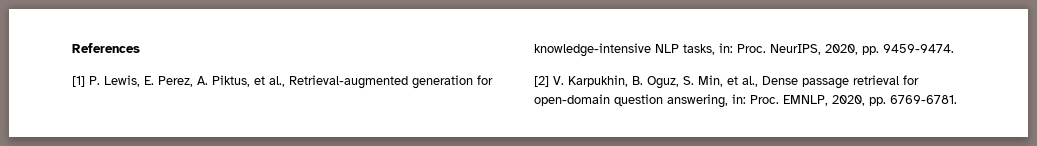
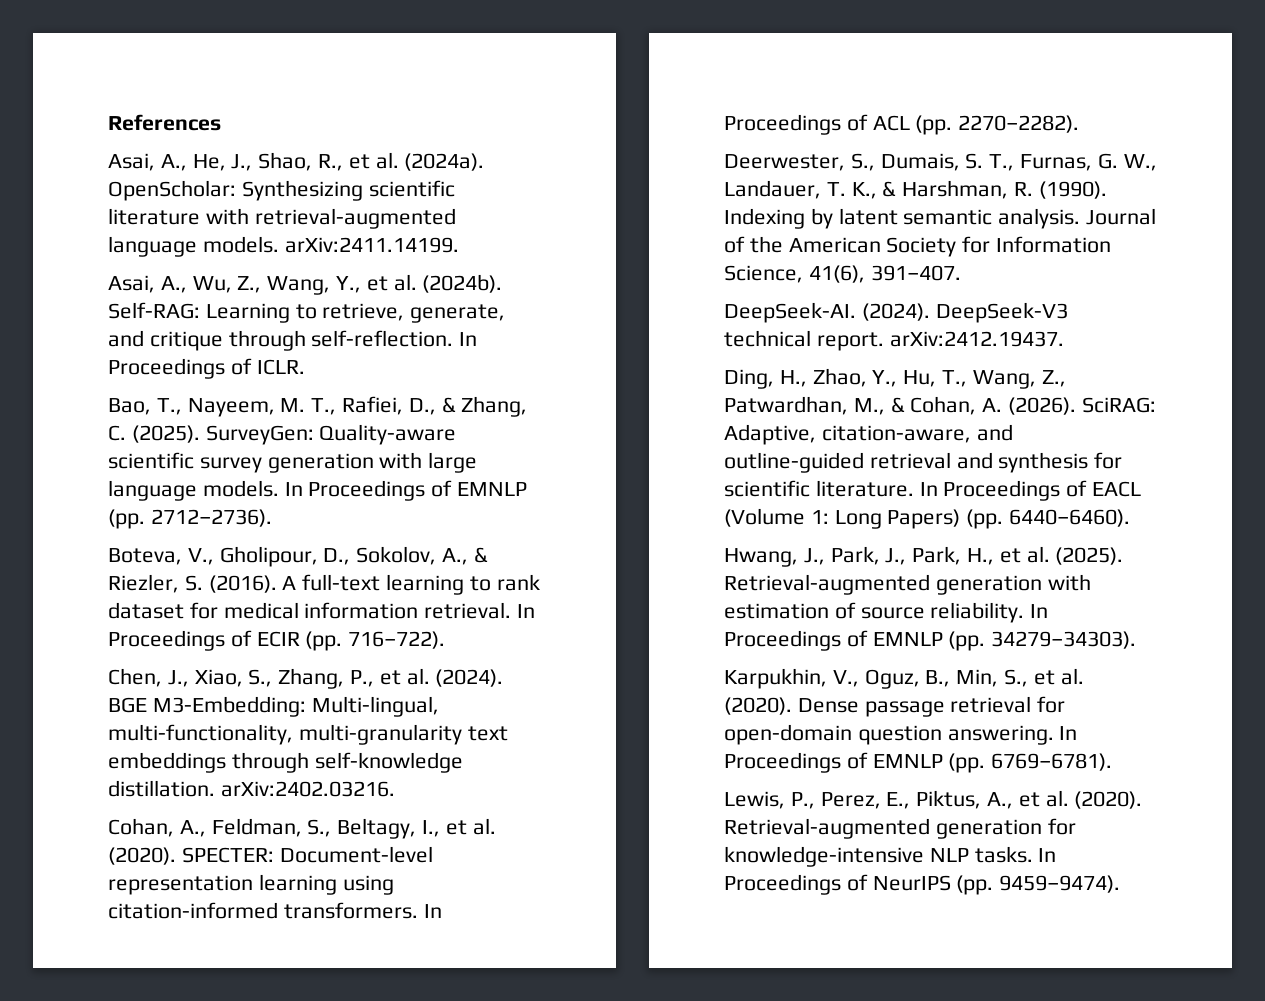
- [1] P. Lewis, E. Perez, A. Piktus, et al., Retrieval-augmented generation for knowledge-intensive NLP tasks, in: Proc. NeurIPS, 2020, pp. 9459-9474.
- [2] V. Karpukhin, B. Oguz, S. Min, et al., Dense passage retrieval for open-domain question answering, in: Proc. EMNLP, 2020, pp. 6769-6781.
+ Asai, A., He, J., Shao, R., et al. (2024a). OpenScholar: Synthesizing scientific literature with retrieval-augmented language models. arXiv:2411.14199.
+ Asai, A., Wu, Z., Wang, Y., et al. (2024b). Self-RAG: Learning to retrieve, generate, and critique through self-reflection. In Proceedings of ICLR.
+ Bao, T., Nayeem, M. T., Rafiei, D., & Zhang, C. (2025). SurveyGen: Quality-aware scientific survey generation with large language models. In Proceedings of EMNLP (pp. 2712–2736).
+ Boteva, V., Gholipour, D., Sokolov, A., & Riezler, S. (2016). A full-text learning to rank dataset for medical information retrieval. In Proceedings of ECIR (pp. 716–722).
+ Chen, J., Xiao, S., Zhang, P., et al. (2024). BGE M3-Embedding: Multi-lingual, multi-functionality, multi-granularity text embeddings through self-knowledge distillation. arXiv:2402.03216.
+ Cohan, A., Feldman, S., Beltagy, I., et al. (2020). SPECTER: Document-level representation learning using citation-informed transformers. In Proceedings of ACL (pp. 2270–2282).
+ Deerwester, S., Dumais, S. T., Furnas, G. W., Landauer, T. K., & Harshman, R. (1990). Indexing by latent semantic analysis. Journal of the American Society for Information Science, 41(6), 391–407.
+ DeepSeek-AI. (2024). DeepSeek-V3 technical report. arXiv:2412.19437.
+ Ding, H., Zhao, Y., Hu, T., Wang, Z., Patwardhan, M., & Cohan, A. (2026). SciRAG: Adaptive, citation-aware, and outline-guided retrieval and synthesis for scientific literature. In Proceedings of EACL (Volume 1: Long Papers) (pp. 6440–6460).
+ Hwang, J., Park, J., Park, H., et al. (2025). Retrieval-augmented generation with estimation of source reliability. In Proceedings of EMNLP (pp. 34279–34303).
+ Karpukhin, V., Oguz, B., Min, S., et al. (2020). Dense passage retrieval for open-domain question answering. In Proceedings of EMNLP (pp. 6769–6781).
+ Lewis, P., Perez, E., Piktus, A., et al. (2020). Retrieval-augmented generation for knowledge-intensive NLP tasks. In Proceedings of NeurIPS (pp. 9459–9474).

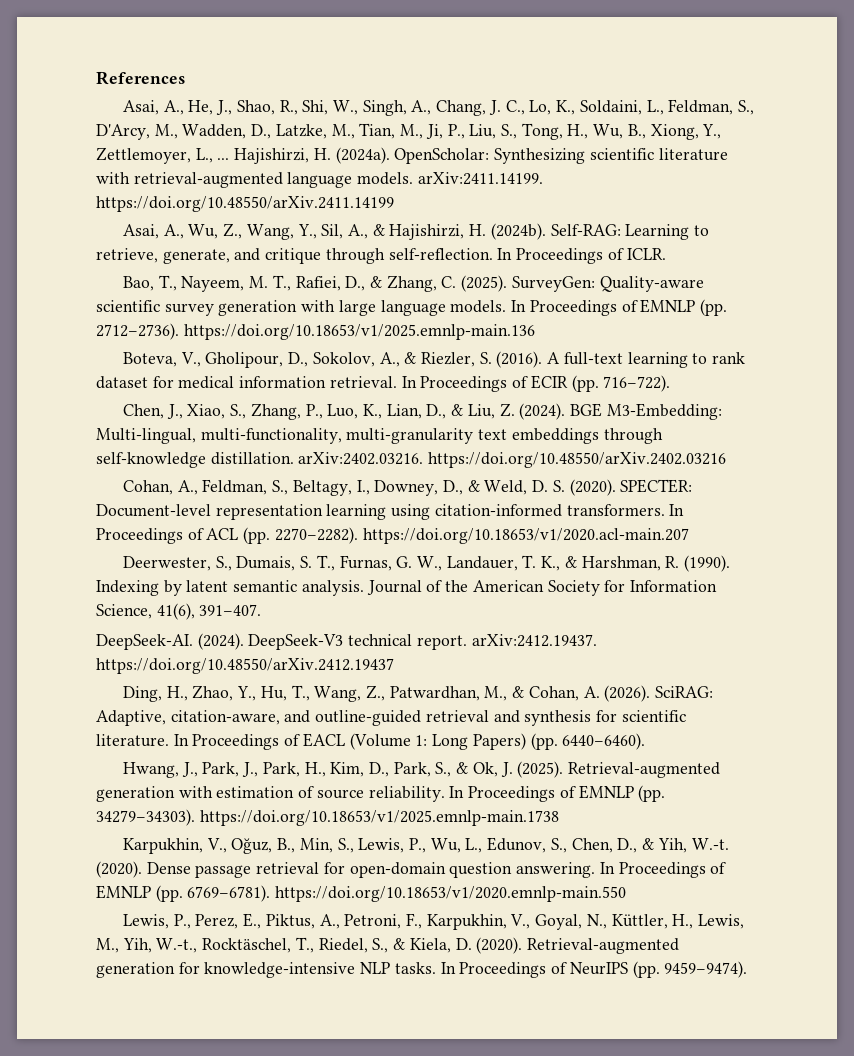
- Asai, A., He, J., Shao, R., et al. (2024a).
+ Asai, A., He, J., Shao, R., Shi, W., Singh, A., Chang, J. C., Lo, K., Soldaini, L., Feldman, S., D'Arcy, M., Wadden, D., Latzke, M., Tian, M., Ji, P., Liu, S., Tong, H., Wu, B., Xiong, Y., Zettlemoyer, L., ... Hajishirzi, H. (2024a).
- OpenScholar: Synthesizing scientific literature with retrieval-augmented language models. arXiv:2411.14199.
+ OpenScholar: Synthesizing scientific literature with retrieval-augmented language models. arXiv:2411.14199. https://doi.org/10.48550/arXiv.2411.14199
- Asai, A., Wu, Z., Wang, Y., et al. (2024b).
+ Asai, A., Wu, Z., Wang, Y., Sil, A., & Hajishirzi, H. (2024b).
- In Proceedings of EMNLP (pp. 2712–2736).
+ In Proceedings of EMNLP (pp. 2712–2736). https://doi.org/10.18653/v1/2025.emnlp-main.136
- Chen, J., Xiao, S., Zhang, P., et al. (2024).
+ Chen, J., Xiao, S., Zhang, P., Luo, K., Lian, D., & Liu, Z. (2024).
- BGE M3-Embedding: Multi-lingual, multi-functionality, multi-granularity text embeddings through self-knowledge distillation. arXiv:2402.03216.
+ BGE M3-Embedding: Multi-lingual, multi-functionality, multi-granularity text embeddings through self-knowledge distillation. arXiv:2402.03216. https://doi.org/10.48550/arXiv.2402.03216
- Cohan, A., Feldman, S., Beltagy, I., et al. (2020).
+ Cohan, A., Feldman, S., Beltagy, I., Downey, D., & Weld, D. S. (2020).
- In Proceedings of ACL (pp. 2270–2282).
+ In Proceedings of ACL (pp. 2270–2282). https://doi.org/10.18653/v1/2020.acl-main.207
- DeepSeek-V3 technical report. arXiv:2412.19437.
+ DeepSeek-V3 technical report. arXiv:2412.19437. https://doi.org/10.48550/arXiv.2412.19437
- Hwang, J., Park, J., Park, H., et al. (2025).
+ Hwang, J., Park, J., Park, H., Kim, D., Park, S., & Ok, J. (2025).
- In Proceedings of EMNLP (pp. 34279–34303).
- Karpukhin, V., Oguz, B., Min, S., et al. (2020).
+ In Proceedings of EMNLP (pp. 34279–34303). https://doi.org/10.18653/v1/2025.emnlp-main.1738
+ Karpukhin, V., Oğuz, B., Min, S., Lewis, P., Wu, L., Edunov, S., Chen, D., & Yih, W.-t. (2020).
- In Proceedings of EMNLP (pp. 6769–6781).
+ In Proceedings of EMNLP (pp. 6769–6781). https://doi.org/10.18653/v1/2020.emnlp-main.550
- Lewis, P., Perez, E., Piktus, A., et al. (2020).
+ Lewis, P., Perez, E., Piktus, A., Petroni, F., Karpukhin, V., Goyal, N., Küttler, H., Lewis, M., Yih, W.-t., Rocktäschel, T., Riedel, S., & Kiela, D. (2020).

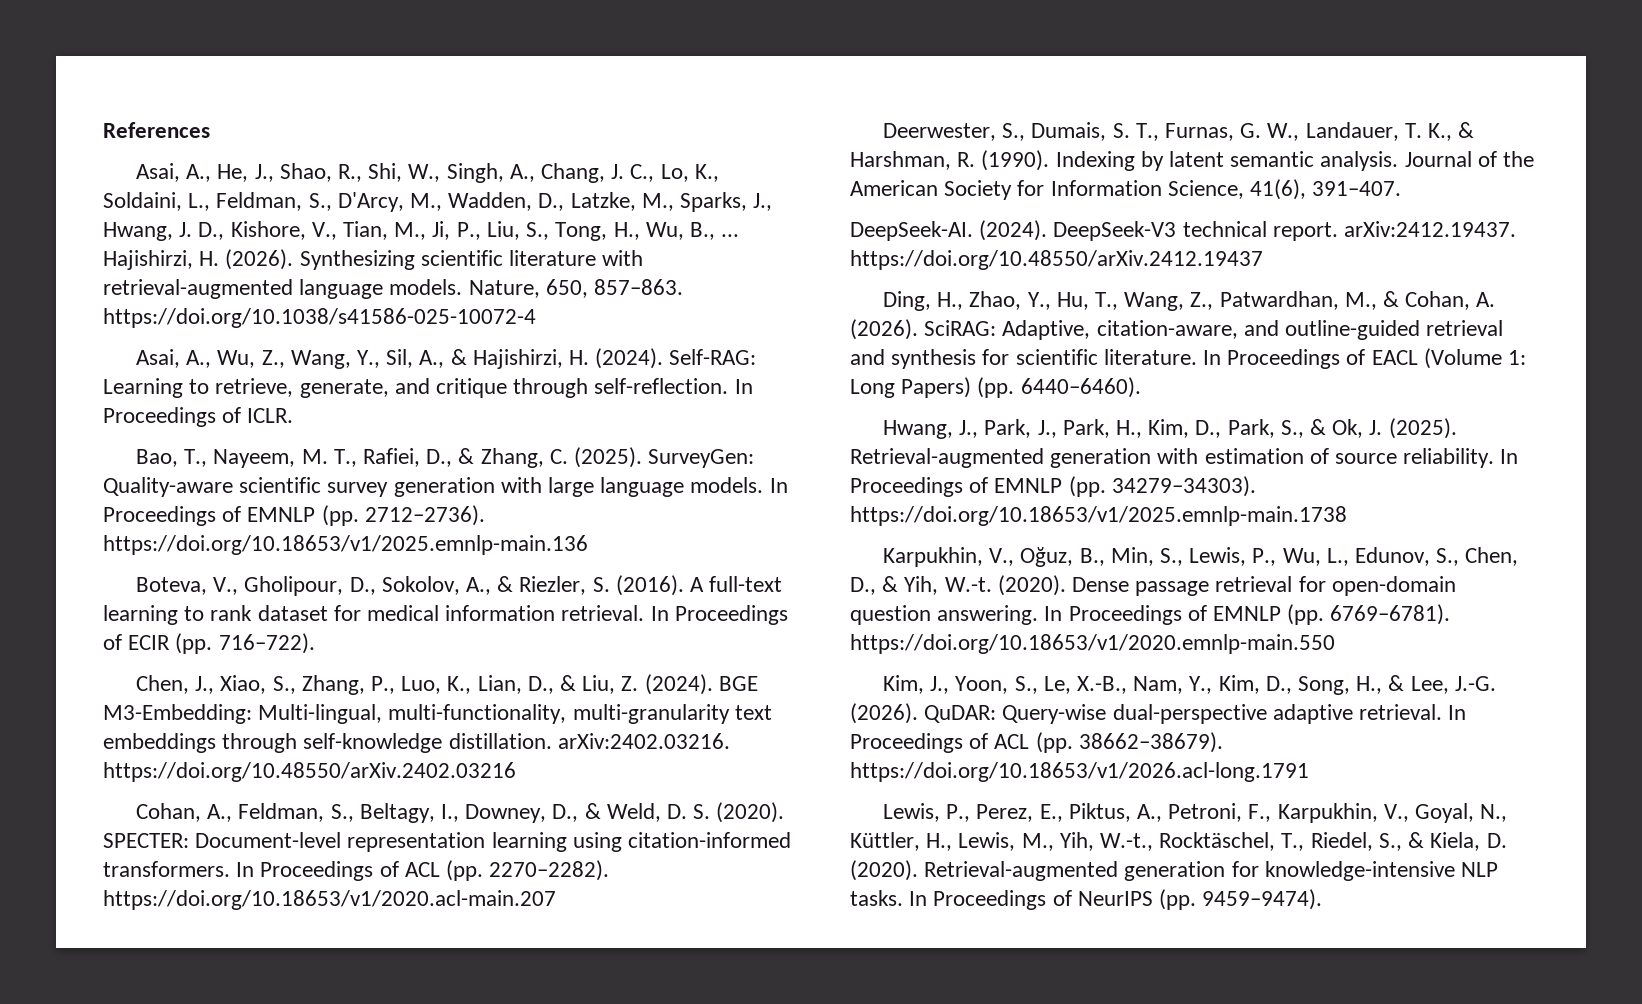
- Asai, A., He, J., Shao, R., Shi, W., Singh, A., Chang, J. C., Lo, K., Soldaini, L., Feldman, S., D'Arcy, M., Wadden, D., Latzke, M., Tian, M., Ji, P., Liu, S., Tong, H., Wu, B., Xiong, Y., Zettlemoyer, L., ...
+ Asai, A., He, J., Shao, R., Shi, W., Singh, A., Chang, J. C., Lo, K., Soldaini, L., Feldman, S., D'Arcy, M., Wadden, D., Latzke, M., Sparks, J., Hwang, J. D., Kishore, V., Tian, M., Ji, P., Liu, S., Tong, H., Wu, B., ...
- Hajishirzi, H. (2024a). OpenScholar: Synthesizing scientific literature with retrieval-augmented language models. arXiv:2411.14199. https://doi.org/10.48550/arXiv.2411.14199
+ Hajishirzi, H. (2026). Synthesizing scientific literature with retrieval-augmented language models. Nature, 650, 857–863. https://doi.org/10.1038/s41586-025-10072-4
- Asai, A., Wu, Z., Wang, Y., Sil, A., & Hajishirzi, H. (2024b).
+ Asai, A., Wu, Z., Wang, Y., Sil, A., & Hajishirzi, H. (2024).
+ Kim, J., Yoon, S., Le, X.-B., Nam, Y., Kim, D., Song, H., & Lee, J.-G. (2026). QuDAR: Query-wise dual-perspective adaptive retrieval. In Proceedings of ACL (pp. 38662–38679). https://doi.org/10.18653/v1/2026.acl-long.1791

